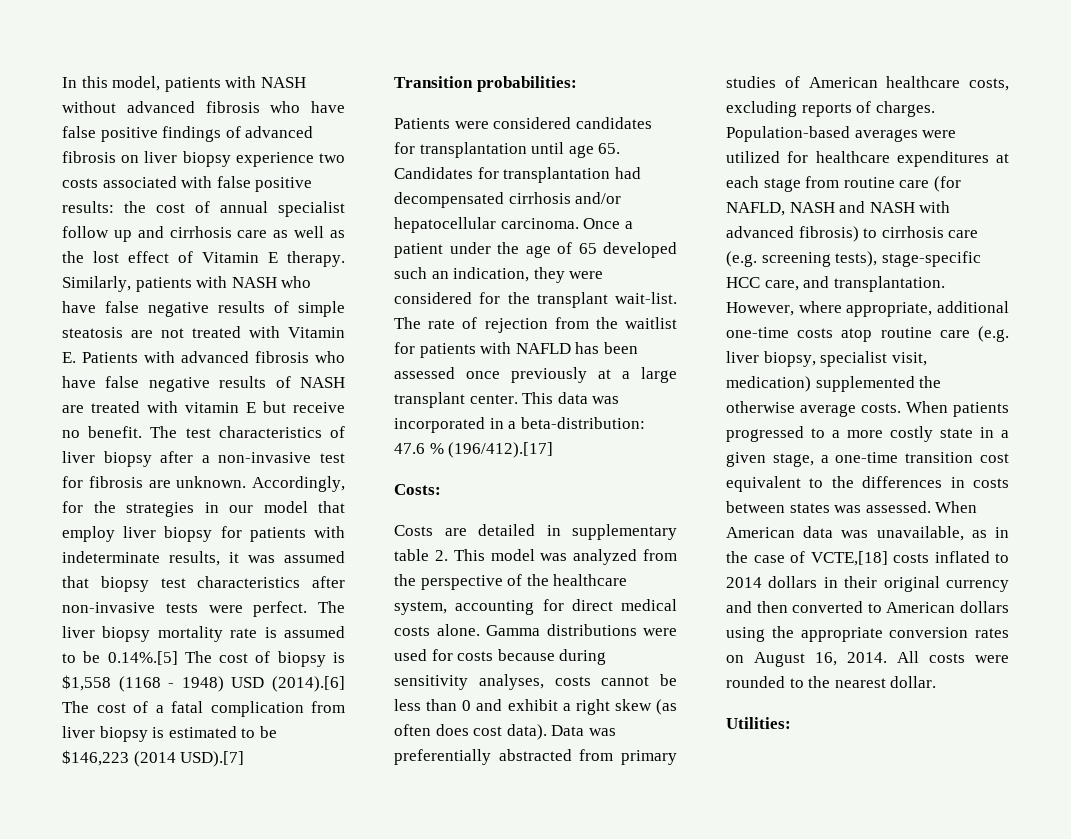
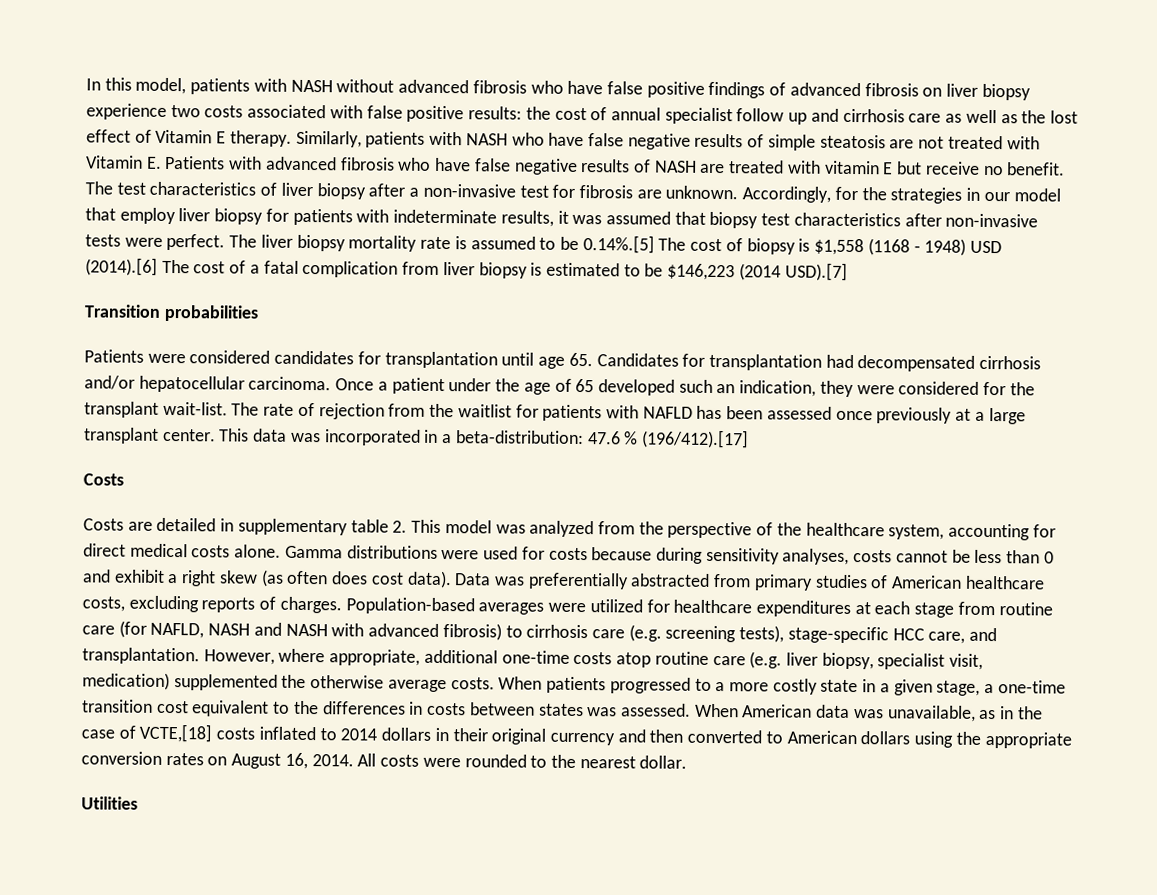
- Transition probabilities:
+ Transition probabilities
  This data was incorporated in a beta-distribution: 47.6 % (196/412).[17]
- Costs:
+ Costs
- Utilities:
+ Utilities

